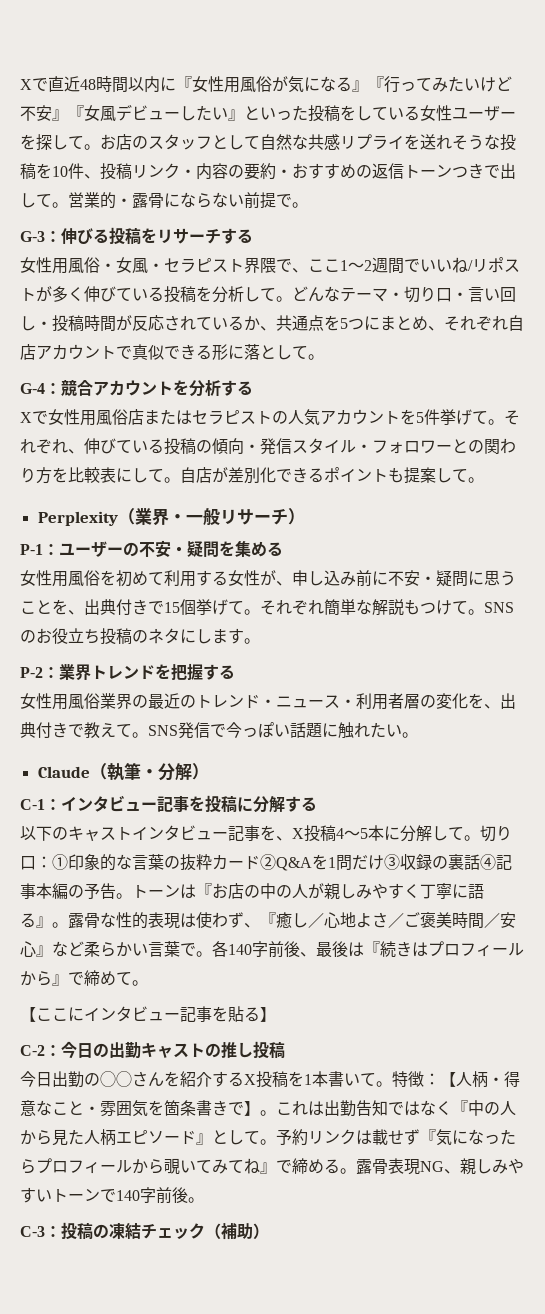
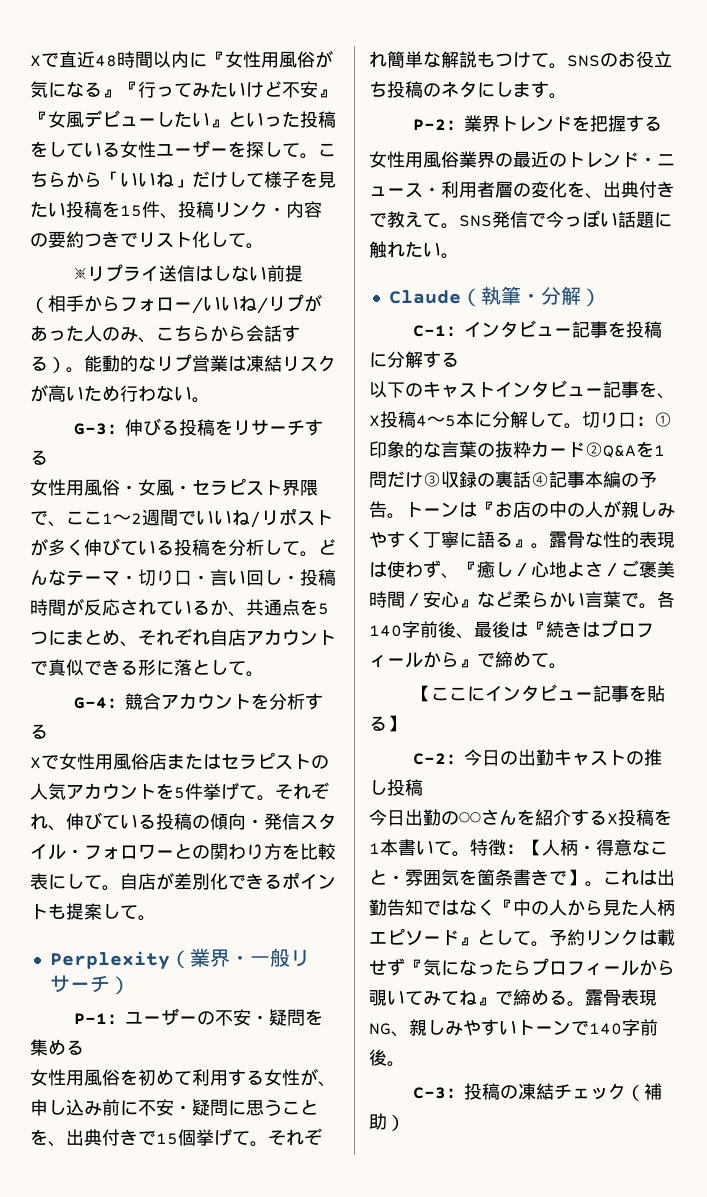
- お店のスタッフとして自然な共感リプライを送れそうな投稿を10件、投稿リンク・内容の要約・おすすめの返信トーンつきで出して。営業的・露骨にならない前提で。
+ こちらから「いいね」だけして様子を見たい投稿を15件、投稿リンク・内容の要約つきでリスト化して。
+ ※リプライ送信はしない前提（相手からフォロー/いいね/リプがあった人のみ、こちらから会話する）。能動的なリプ営業は凍結リスクが高いため行わない。

